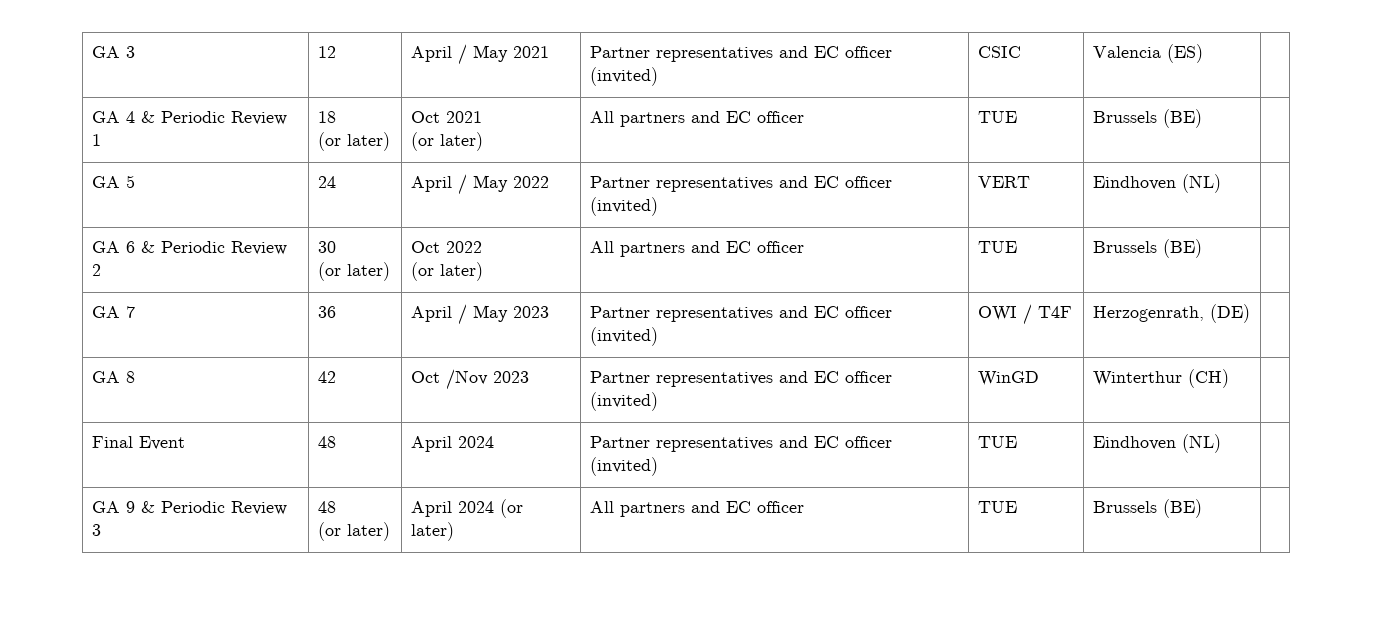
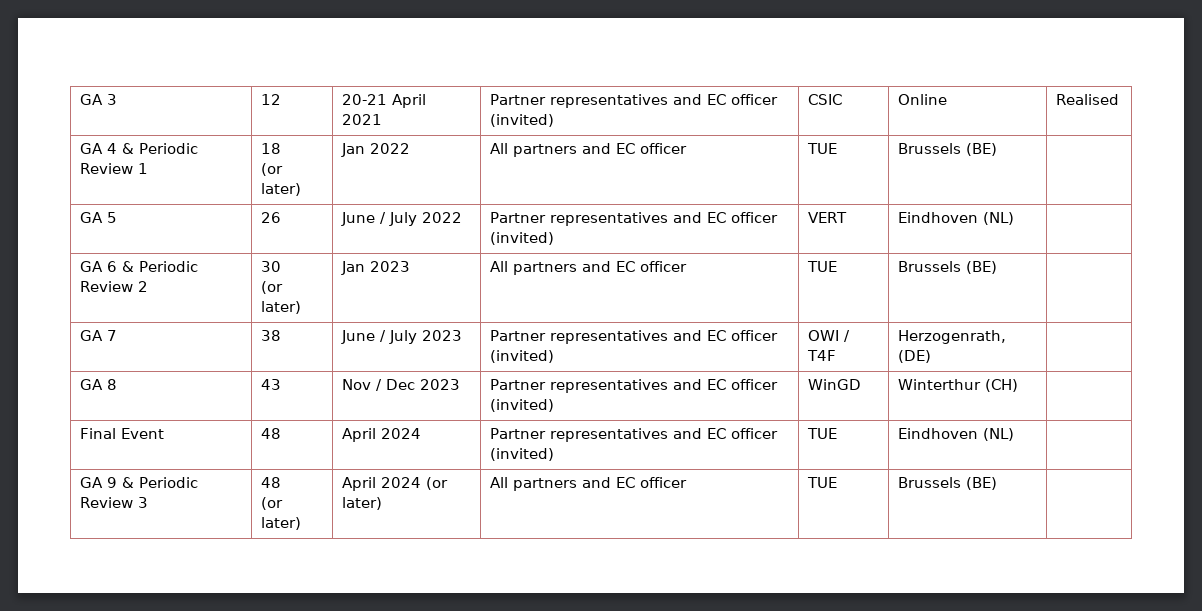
- GA 3 | 12 | April / May 2021 | Partner representatives and EC officer (invited) | CSIC | Valencia (ES) |
+ GA 3 | 12 | 20-21 April 2021 | Partner representatives and EC officer (invited) | CSIC | Online | Realised
  GA 4 & Periodic Review 1 | 18
- (or later) | Oct 2021
- (or later) | All partners and EC officer | TUE | Brussels (BE) |
+ (or later) | Jan 2022 | All partners and EC officer | TUE | Brussels (BE) |
- GA 5 | 24 | April / May 2022 | Partner representatives and EC officer (invited) | VERT | Eindhoven (NL) |
+ GA 5 | 26 | June / July 2022 | Partner representatives and EC officer (invited) | VERT | Eindhoven (NL) |
  GA 6 & Periodic Review 2 | 30
- (or later) | Oct 2022
- (or later) | All partners and EC officer | TUE | Brussels (BE) |
+ (or later) | Jan 2023 | All partners and EC officer | TUE | Brussels (BE) |
- GA 7 | 36 | April / May 2023 | Partner representatives and EC officer (invited) | OWI / T4F | Herzogenrath, (DE) |
+ GA 7 | 38 | June / July 2023 | Partner representatives and EC officer (invited) | OWI / T4F | Herzogenrath, (DE) |
- GA 8 | 42 | Oct /Nov 2023 | Partner representatives and EC officer (invited) | WinGD | Winterthur (CH) |
+ GA 8 | 43 | Nov / Dec 2023 | Partner representatives and EC officer (invited) | WinGD | Winterthur (CH) |

